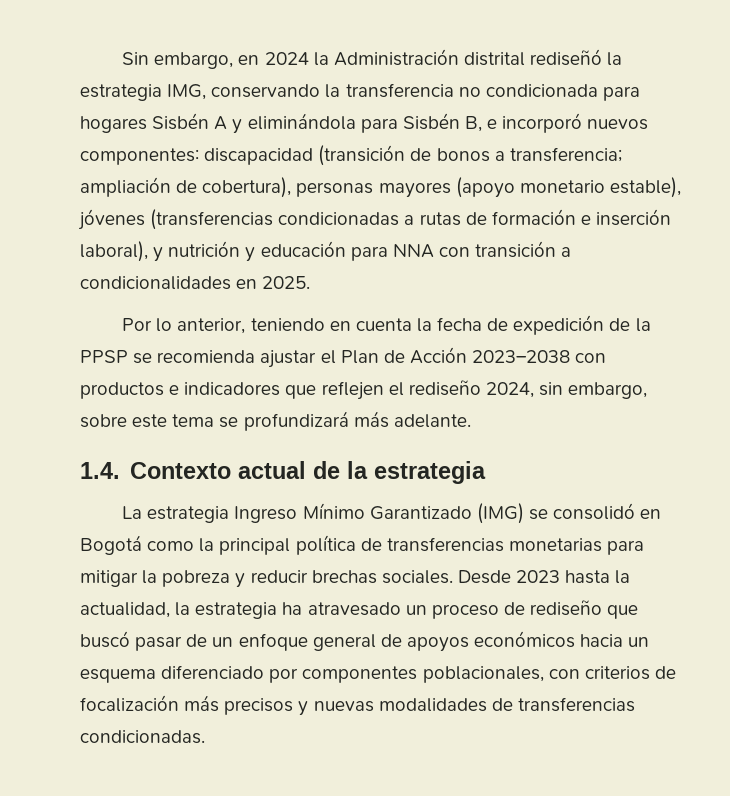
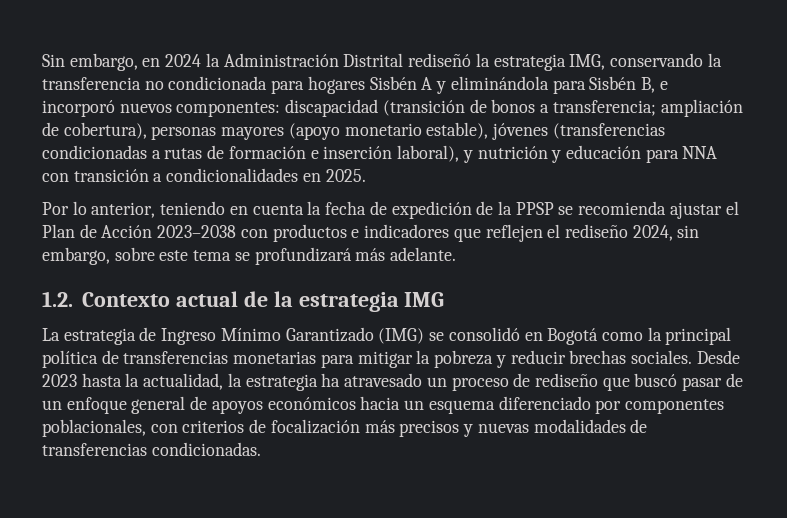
- Sin embargo, en 2024 la Administración distrital rediseñó la estrategia IMG, conservando la transferencia no condicionada para hogares Sisbén A y eliminándola para Sisbén B, e incorporó nuevos componentes:
+ Sin embargo, en 2024 la Administración Distrital rediseñó la estrategia IMG, conservando la transferencia no condicionada para hogares Sisbén A y eliminándola para Sisbén B, e incorporó nuevos componentes:
- 1.4. Contexto actual de la estrategia
+ 1.2. Contexto actual de la estrategia IMG
- La estrategia Ingreso Mínimo Garantizado (IMG) se consolidó en Bogotá como la principal política de transferencias monetarias para mitigar la pobreza y reducir brechas sociales.
+ La estrategia de Ingreso Mínimo Garantizado (IMG) se consolidó en Bogotá como la principal política de transferencias monetarias para mitigar la pobreza y reducir brechas sociales.

